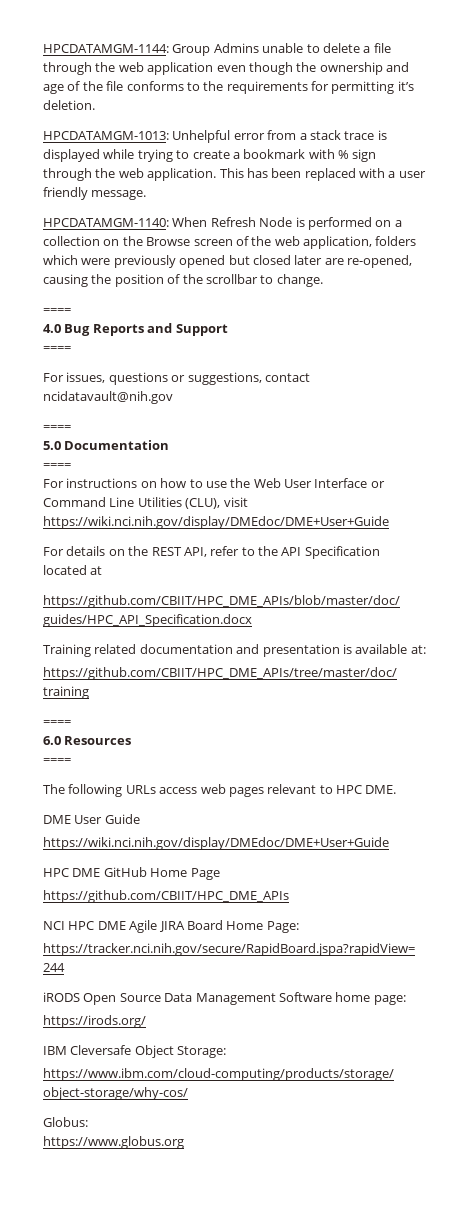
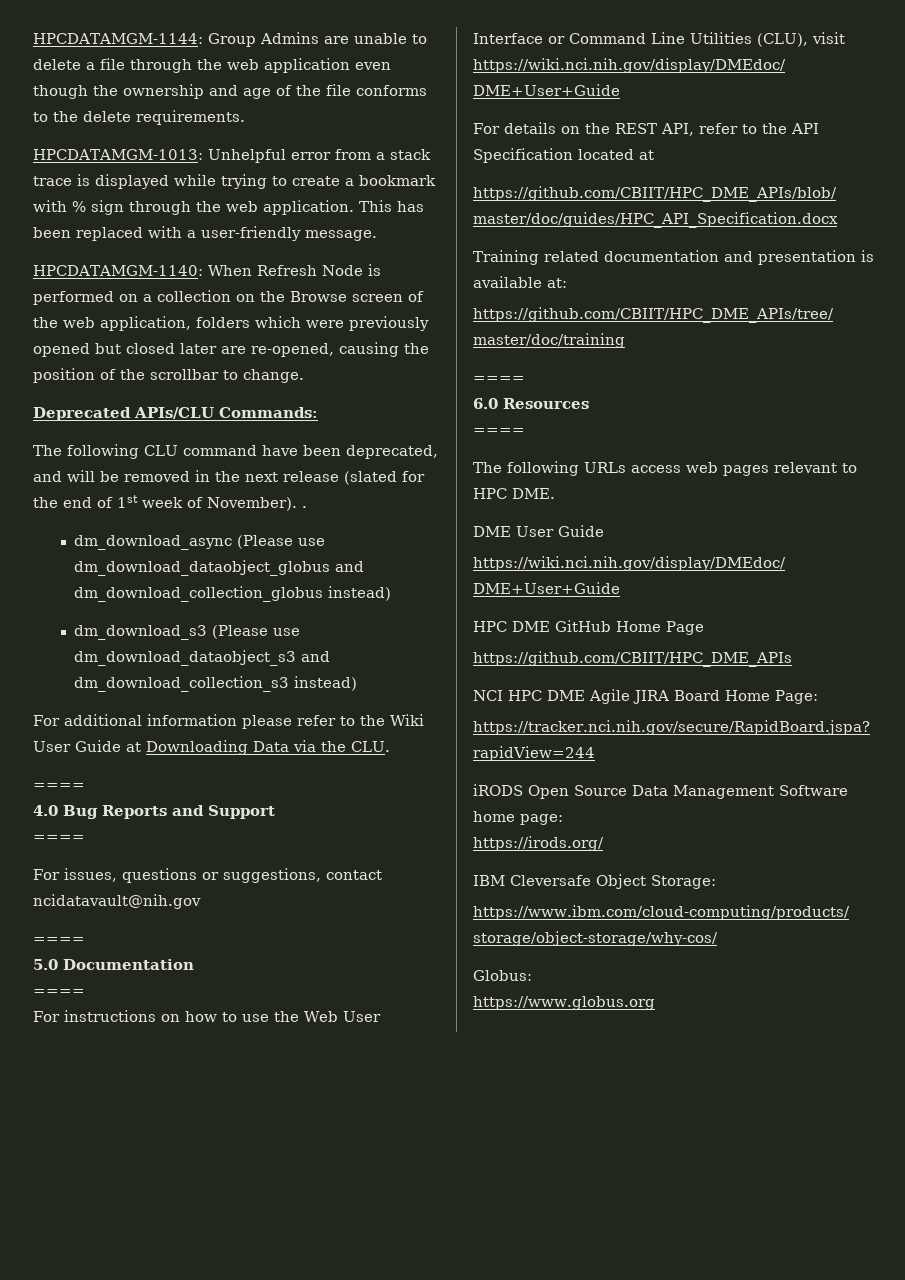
- HPCDATAMGM-1144: Group Admins unable to delete a file through the web application even though the ownership and age of the file conforms to the requirements for permitting it’s deletion.
+ HPCDATAMGM-1144: Group Admins are unable to delete a file through the web application even though the ownership and age of the file conforms to the delete requirements.
- This has been replaced with a user friendly message.
+ This has been replaced with a user-friendly message.
+ Deprecated APIs/CLU Commands:
+ The following CLU command have been deprecated, and will be removed in the next release (slated for the end of 1st week of November). .
+ dm_download_async (Please use dm_download_dataobject_globus and dm_download_collection_globus instead)
+ dm_download_s3 (Please use dm_download_dataobject_s3 and dm_download_collection_s3 instead)
+ For additional information please refer to the Wiki User Guide at Downloading Data via the CLU.

